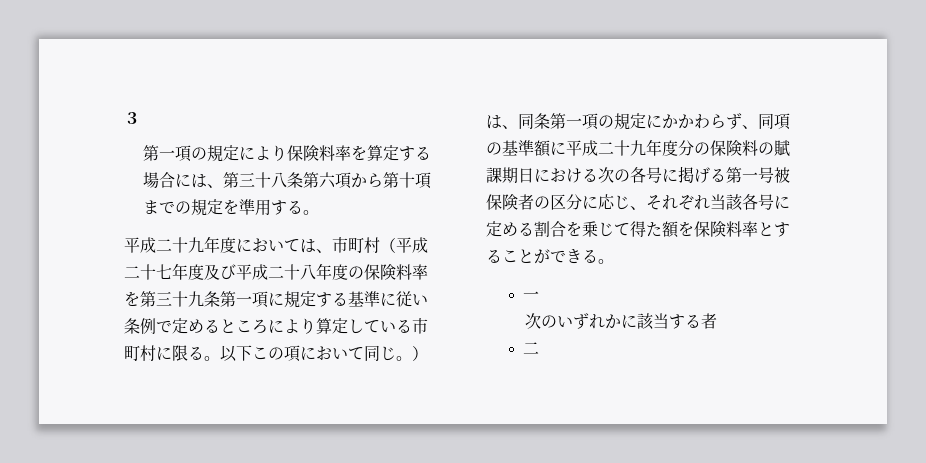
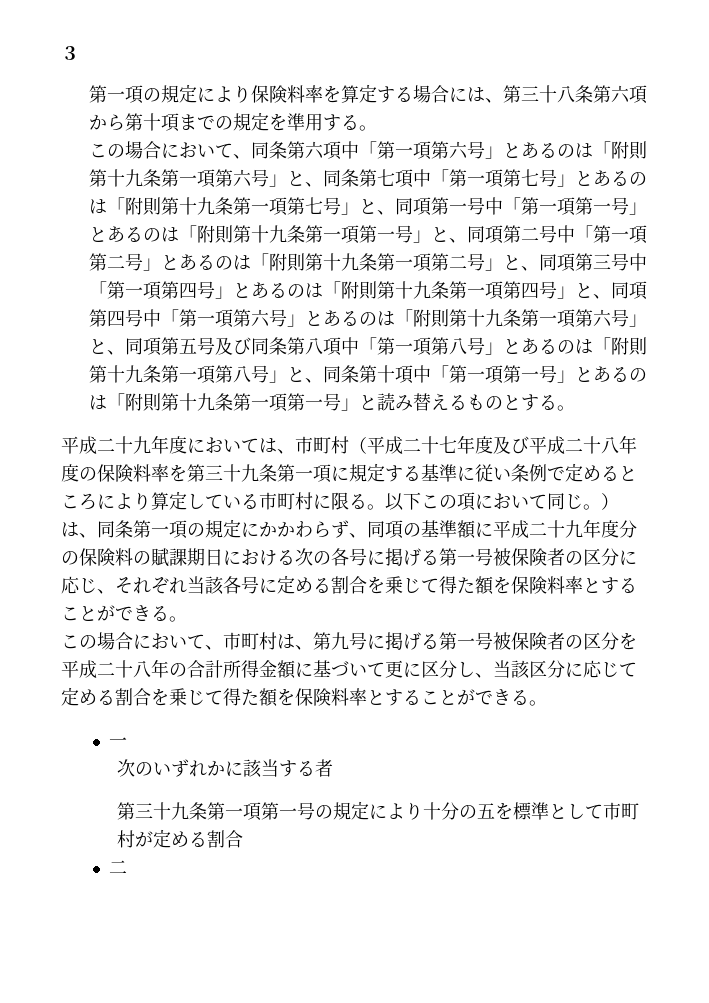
+ この場合において、同条第六項中「第一項第六号」とあるのは「附則第十九条第一項第六号」と、同条第七項中「第一項第七号」とあるのは「附則第十九条第一項第七号」と、同項第一号中「第一項第一号」とあるのは「附則第十九条第一項第一号」と、同項第二号中「第一項第二号」とあるのは「附則第十九条第一項第二号」と、同項第三号中「第一項第四号」とあるのは「附則第十九条第一項第四号」と、同項第四号中「第一項第六号」とあるのは「附則第十九条第一項第六号」と、同項第五号及び同条第八項中「第一項第八号」とあるのは「附則第十九条第一項第八号」と、同条第十項中「第一項第一号」とあるのは「附則第十九条第一項第一号」と読み替えるものとする。
+ この場合において、市町村は、第九号に掲げる第一号被保険者の区分を平成二十八年の合計所得金額に基づいて更に区分し、当該区分に応じて定める割合を乗じて得た額を保険料率とすることができる。
+ 第三十九条第一項第一号の規定により十分の五を標準として市町村が定める割合

